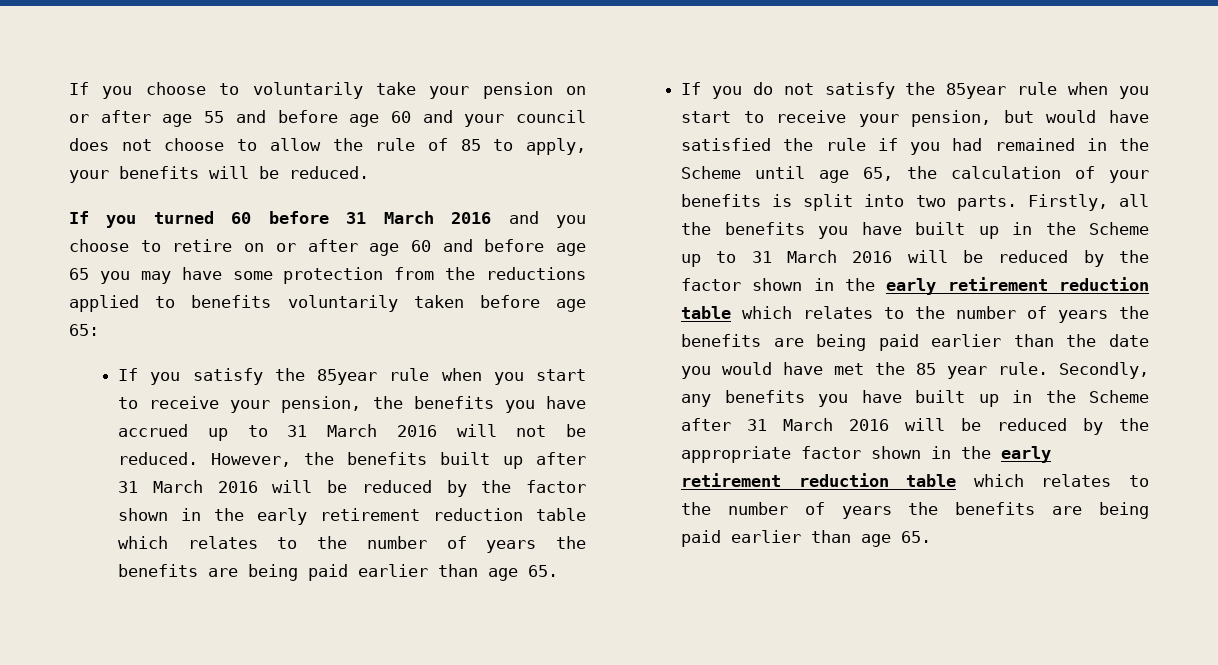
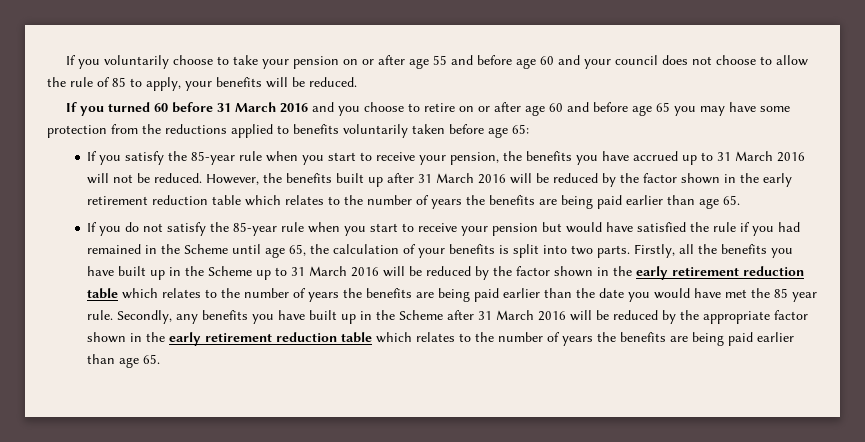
- If you choose to voluntarily take your pension on or after age 55 and before age 60 and your council does not choose to allow the rule of 85 to apply, your benefits will be reduced.
+ If you voluntarily choose to take your pension on or after age 55 and before age 60 and your council does not choose to allow the rule of 85 to apply, your benefits will be reduced.
- If you satisfy the 85year rule when you start to receive your pension, the benefits you have accrued up to 31 March 2016 will not be reduced.
+ If you satisfy the 85-year rule when you start to receive your pension, the benefits you have accrued up to 31 March 2016 will not be reduced.
- If you do not satisfy the 85year rule when you start to receive your pension, but would have satisfied the rule if you had remained in the Scheme until age 65, the calculation of your benefits is split into two parts.
+ If you do not satisfy the 85-year rule when you start to receive your pension but would have satisfied the rule if you had remained in the Scheme until age 65, the calculation of your benefits is split into two parts.

